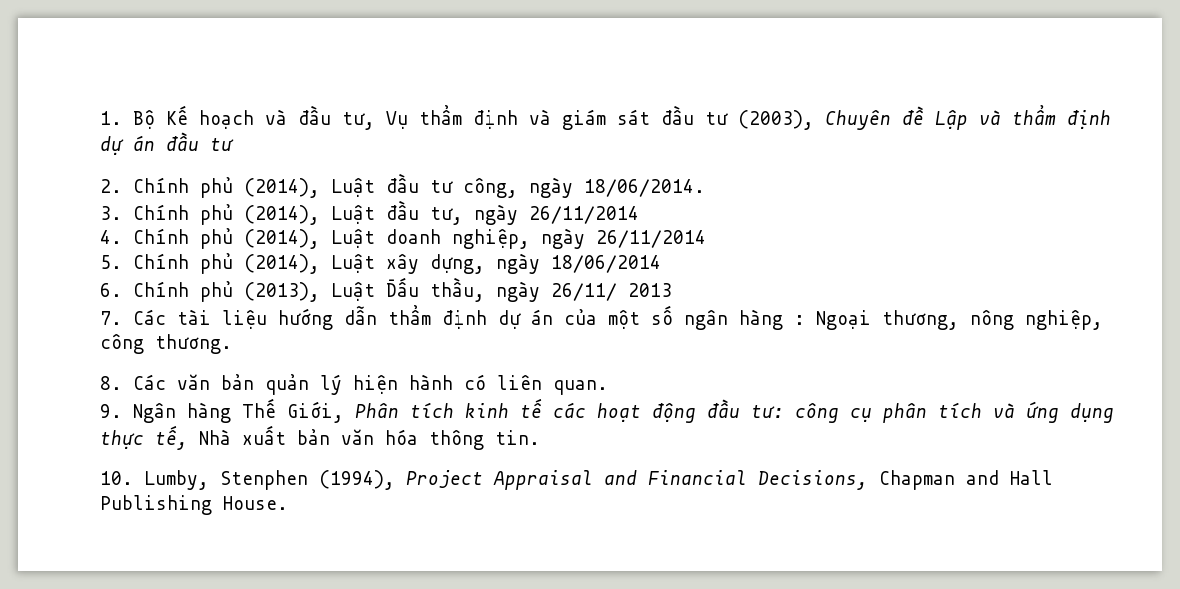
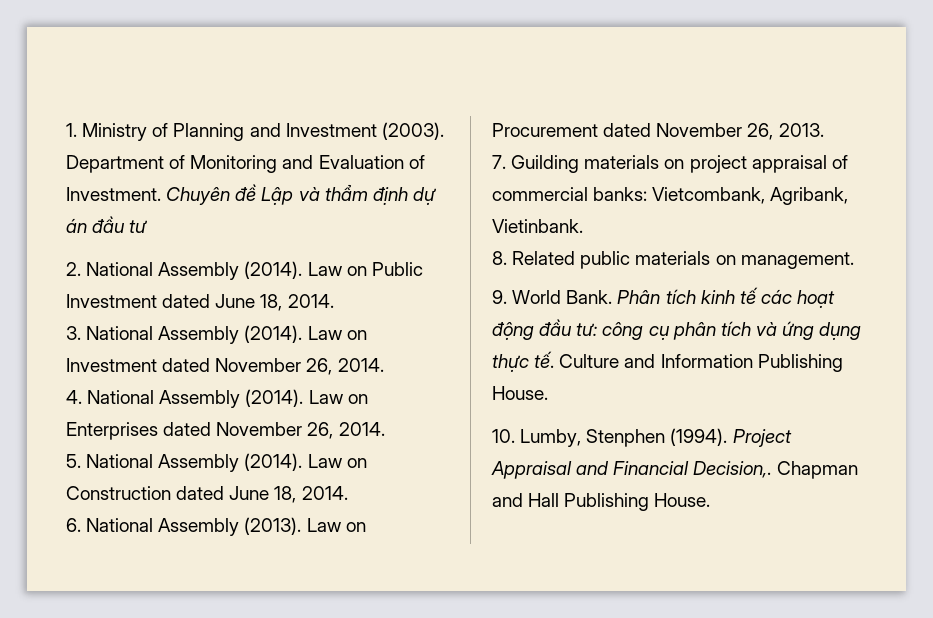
- 1. Bộ Kế hoạch và đầu tư, Vụ thẩm định và giám sát đầu tư (2003), Chuyên đề Lập và thẩm định dự án đầu tư
+ 1. Ministry of Planning and Investment (2003). Department of Monitoring and Evaluation of Investment. Chuyên đề Lập và thẩm định dự án đầu tư
- 2. Chính phủ (2014), Luật đầu tư công, ngày 18/06/2014.
- 3. Chính phủ (2014), Luật đầu tư, ngày 26/11/2014
- 4. Chính phủ (2014), Luật doanh nghiệp, ngày 26/11/2014
- 5. Chính phủ (2014), Luật xây dựng, ngày 18/06/2014
- 6. Chính phủ (2013), Luật Đấu thầu, ngày 26/11/ 2013
- 7. Các tài liệu hướng dẫn thẩm định dự án của một số ngân hàng : Ngoại thương, nông nghiệp, công thương.
- 8. Các văn bản quản lý hiện hành có liên quan.
- 9. Ngân hàng Thế Giới, Phân tích kinh tế các hoạt động đầu tư: công cụ phân tích và ứng dụng thực tế, Nhà xuất bản văn hóa thông tin.
+ 2. National Assembly (2014). Law on Public Investment dated June 18, 2014.
+ 3. National Assembly (2014). Law on Investment dated November 26, 2014.
+ 4. National Assembly (2014). Law on Enterprises dated November 26, 2014.
+ 5. National Assembly (2014). Law on Construction dated June 18, 2014.
+ 6. National Assembly (2013). Law on Procurement dated November 26, 2013.
+ 7. Guilding materials on project appraisal of commercial banks: Vietcombank, Agribank, Vietinbank.
+ 8. Related public materials on management.
+ 9. World Bank. Phân tích kinh tế các hoạt động đầu tư: công cụ phân tích và ứng dụng thực tế. Culture and Information Publishing House.
- 10. Lumby, Stenphen (1994), Project Appraisal and Financial Decisions, Chapman and Hall Publishing House.
+ 10. Lumby, Stenphen (1994). Project Appraisal and Financial Decision,. Chapman and Hall Publishing House.

